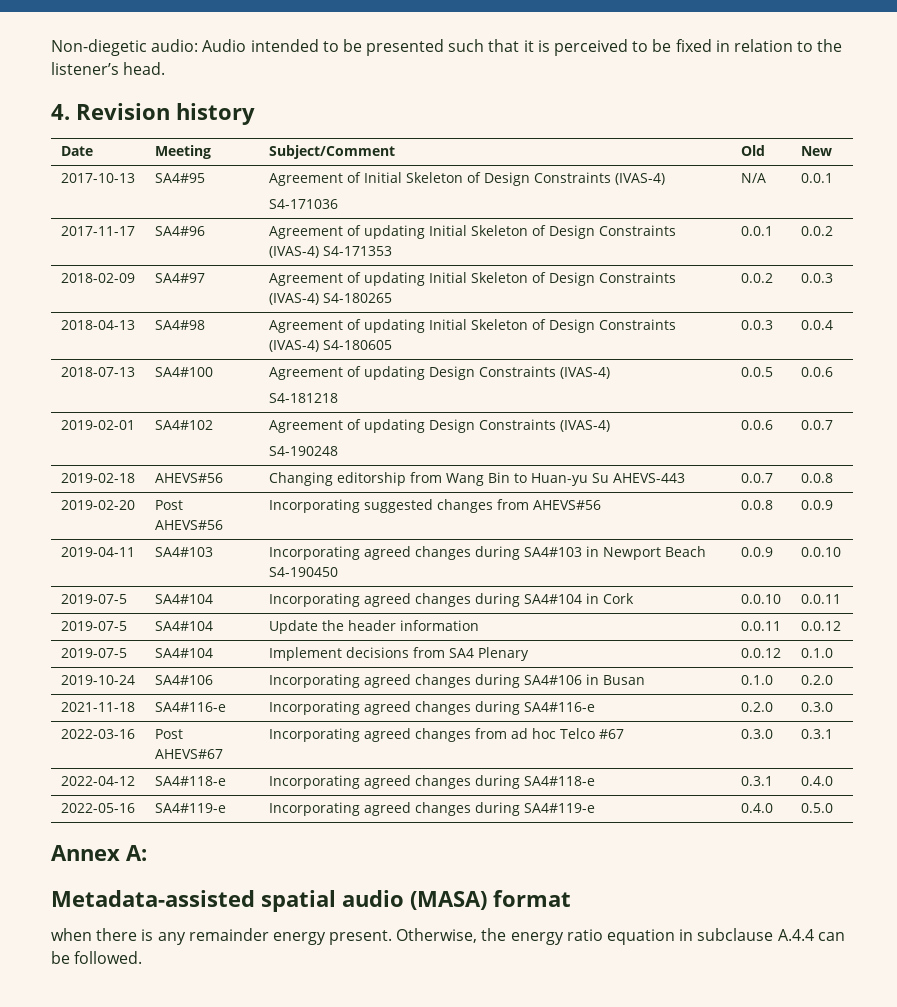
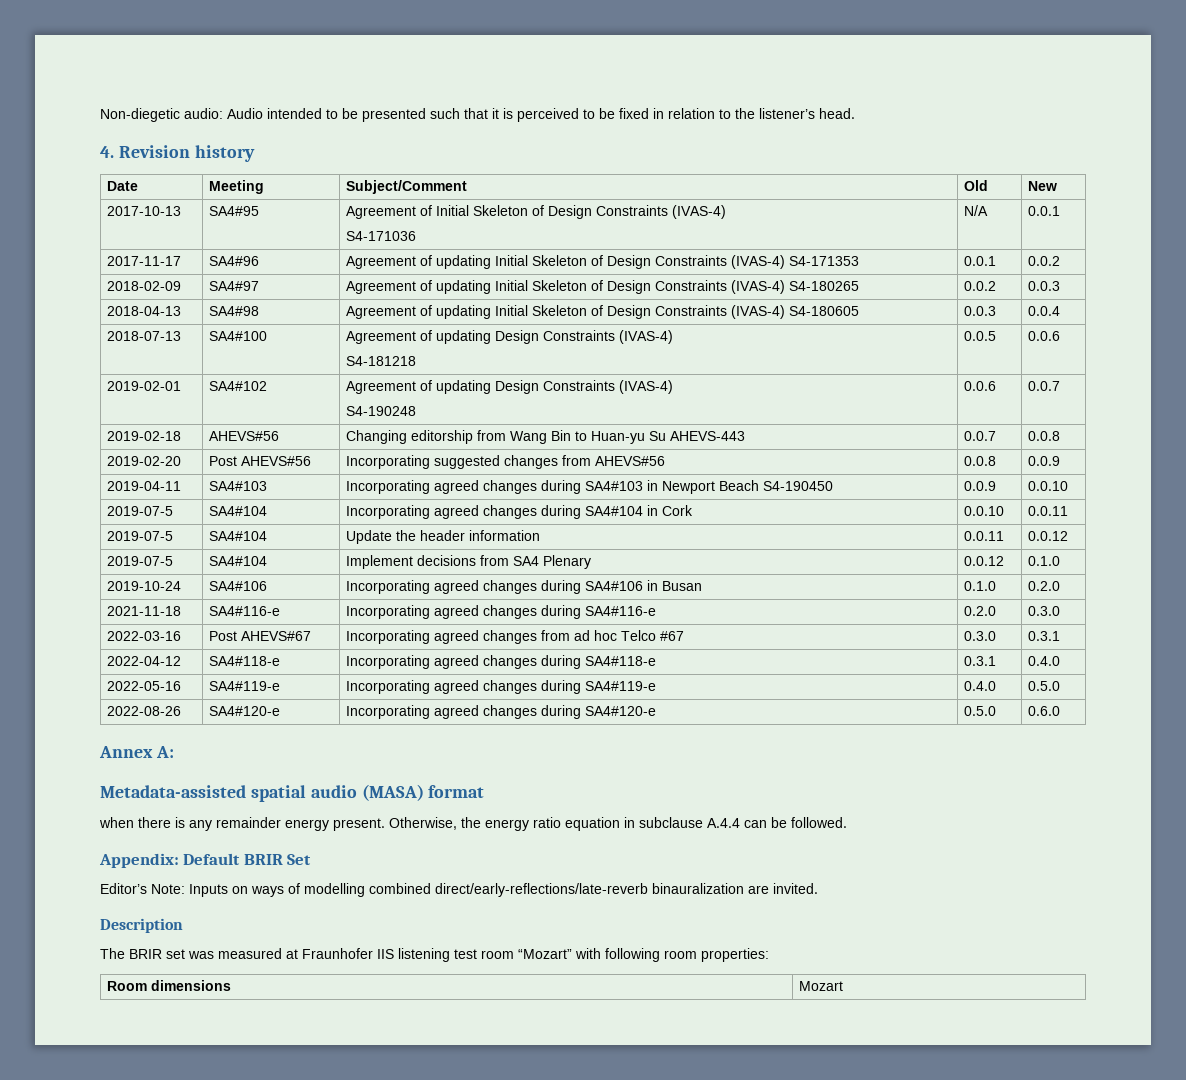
+ 2022-08-26 | SA4#120-e | Incorporating agreed changes during SA4#120-e | 0.5.0 | 0.6.0
+ Appendix: Default BRIR Set
+ Editor’s Note: Inputs on ways of modelling combined direct/early-reflections/late-reverb binauralization are invited.
+ Description
+ The BRIR set was measured at Fraunhofer IIS listening test room “Mozart” with following room properties:
+ Room dimensions | Mozart

